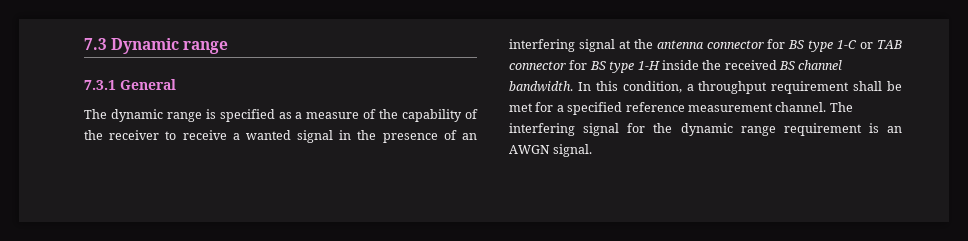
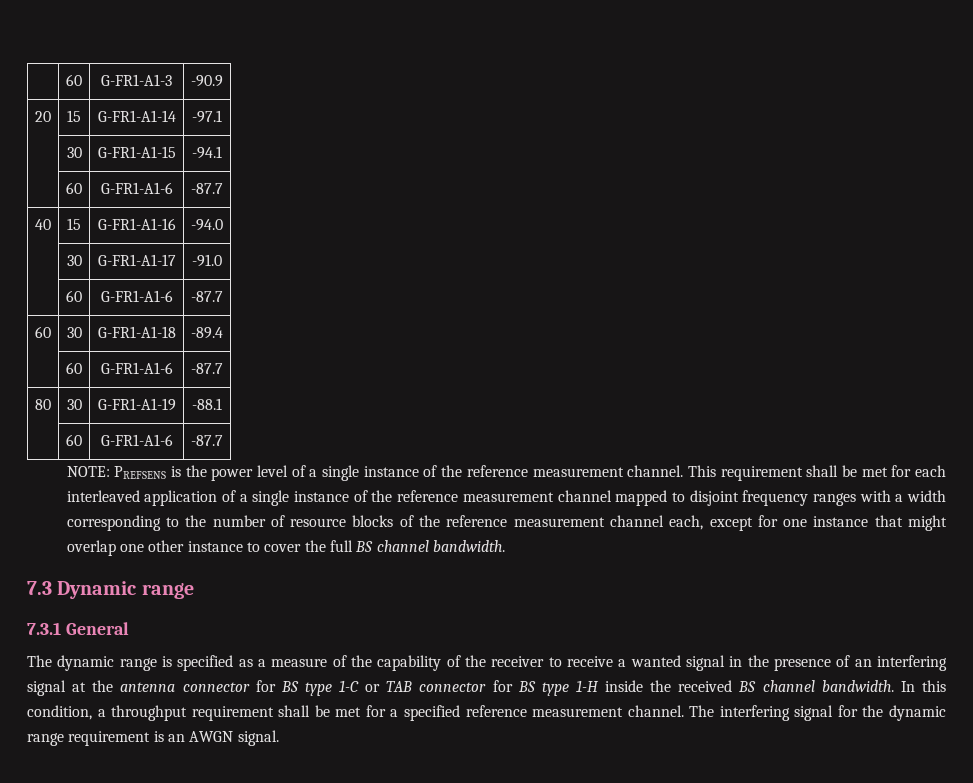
+ | 60 | G-FR1-A1-3 | -90.9
+ 20 | 15 | G-FR1-A1-14 | -97.1
+ | 30 | G-FR1-A1-15 | -94.1
+ | 60 | G-FR1-A1-6 | -87.7
+ 40 | 15 | G-FR1-A1-16 | -94.0
+ | 30 | G-FR1-A1-17 | -91.0
+ | 60 | G-FR1-A1-6 | -87.7
+ 60 | 30 | G-FR1-A1-18 | -89.4
+ | 60 | G-FR1-A1-6 | -87.7
+ 80 | 30 | G-FR1-A1-19 | -88.1
+ | 60 | G-FR1-A1-6 | -87.7
+ NOTE: PREFSENS is the power level of a single instance of the reference measurement channel. This requirement shall be met for each interleaved application of a single instance of the reference measurement channel mapped to disjoint frequency ranges with a width corresponding to the number of resource blocks of the reference measurement channel each, except for one instance that might overlap one other instance to cover the full BS channel bandwidth.

